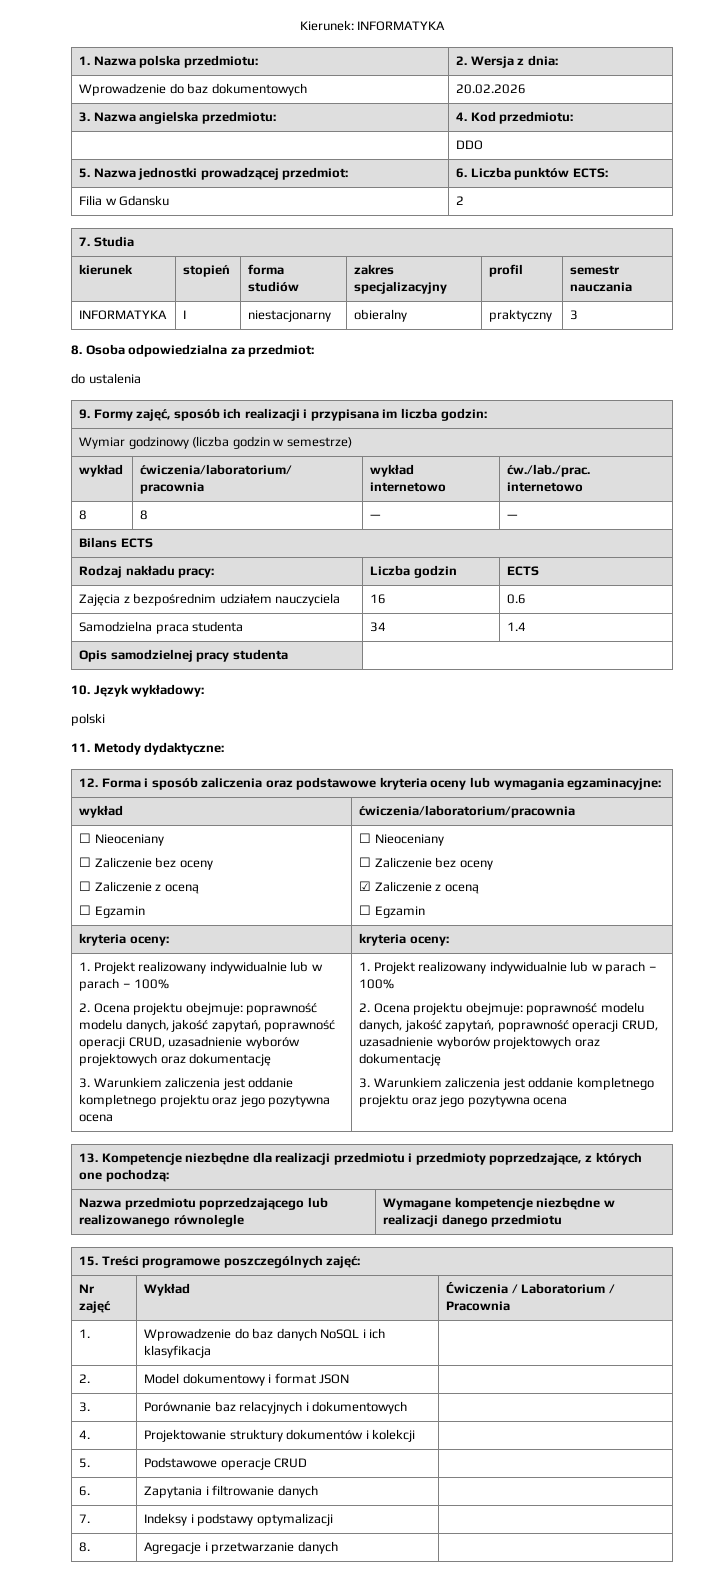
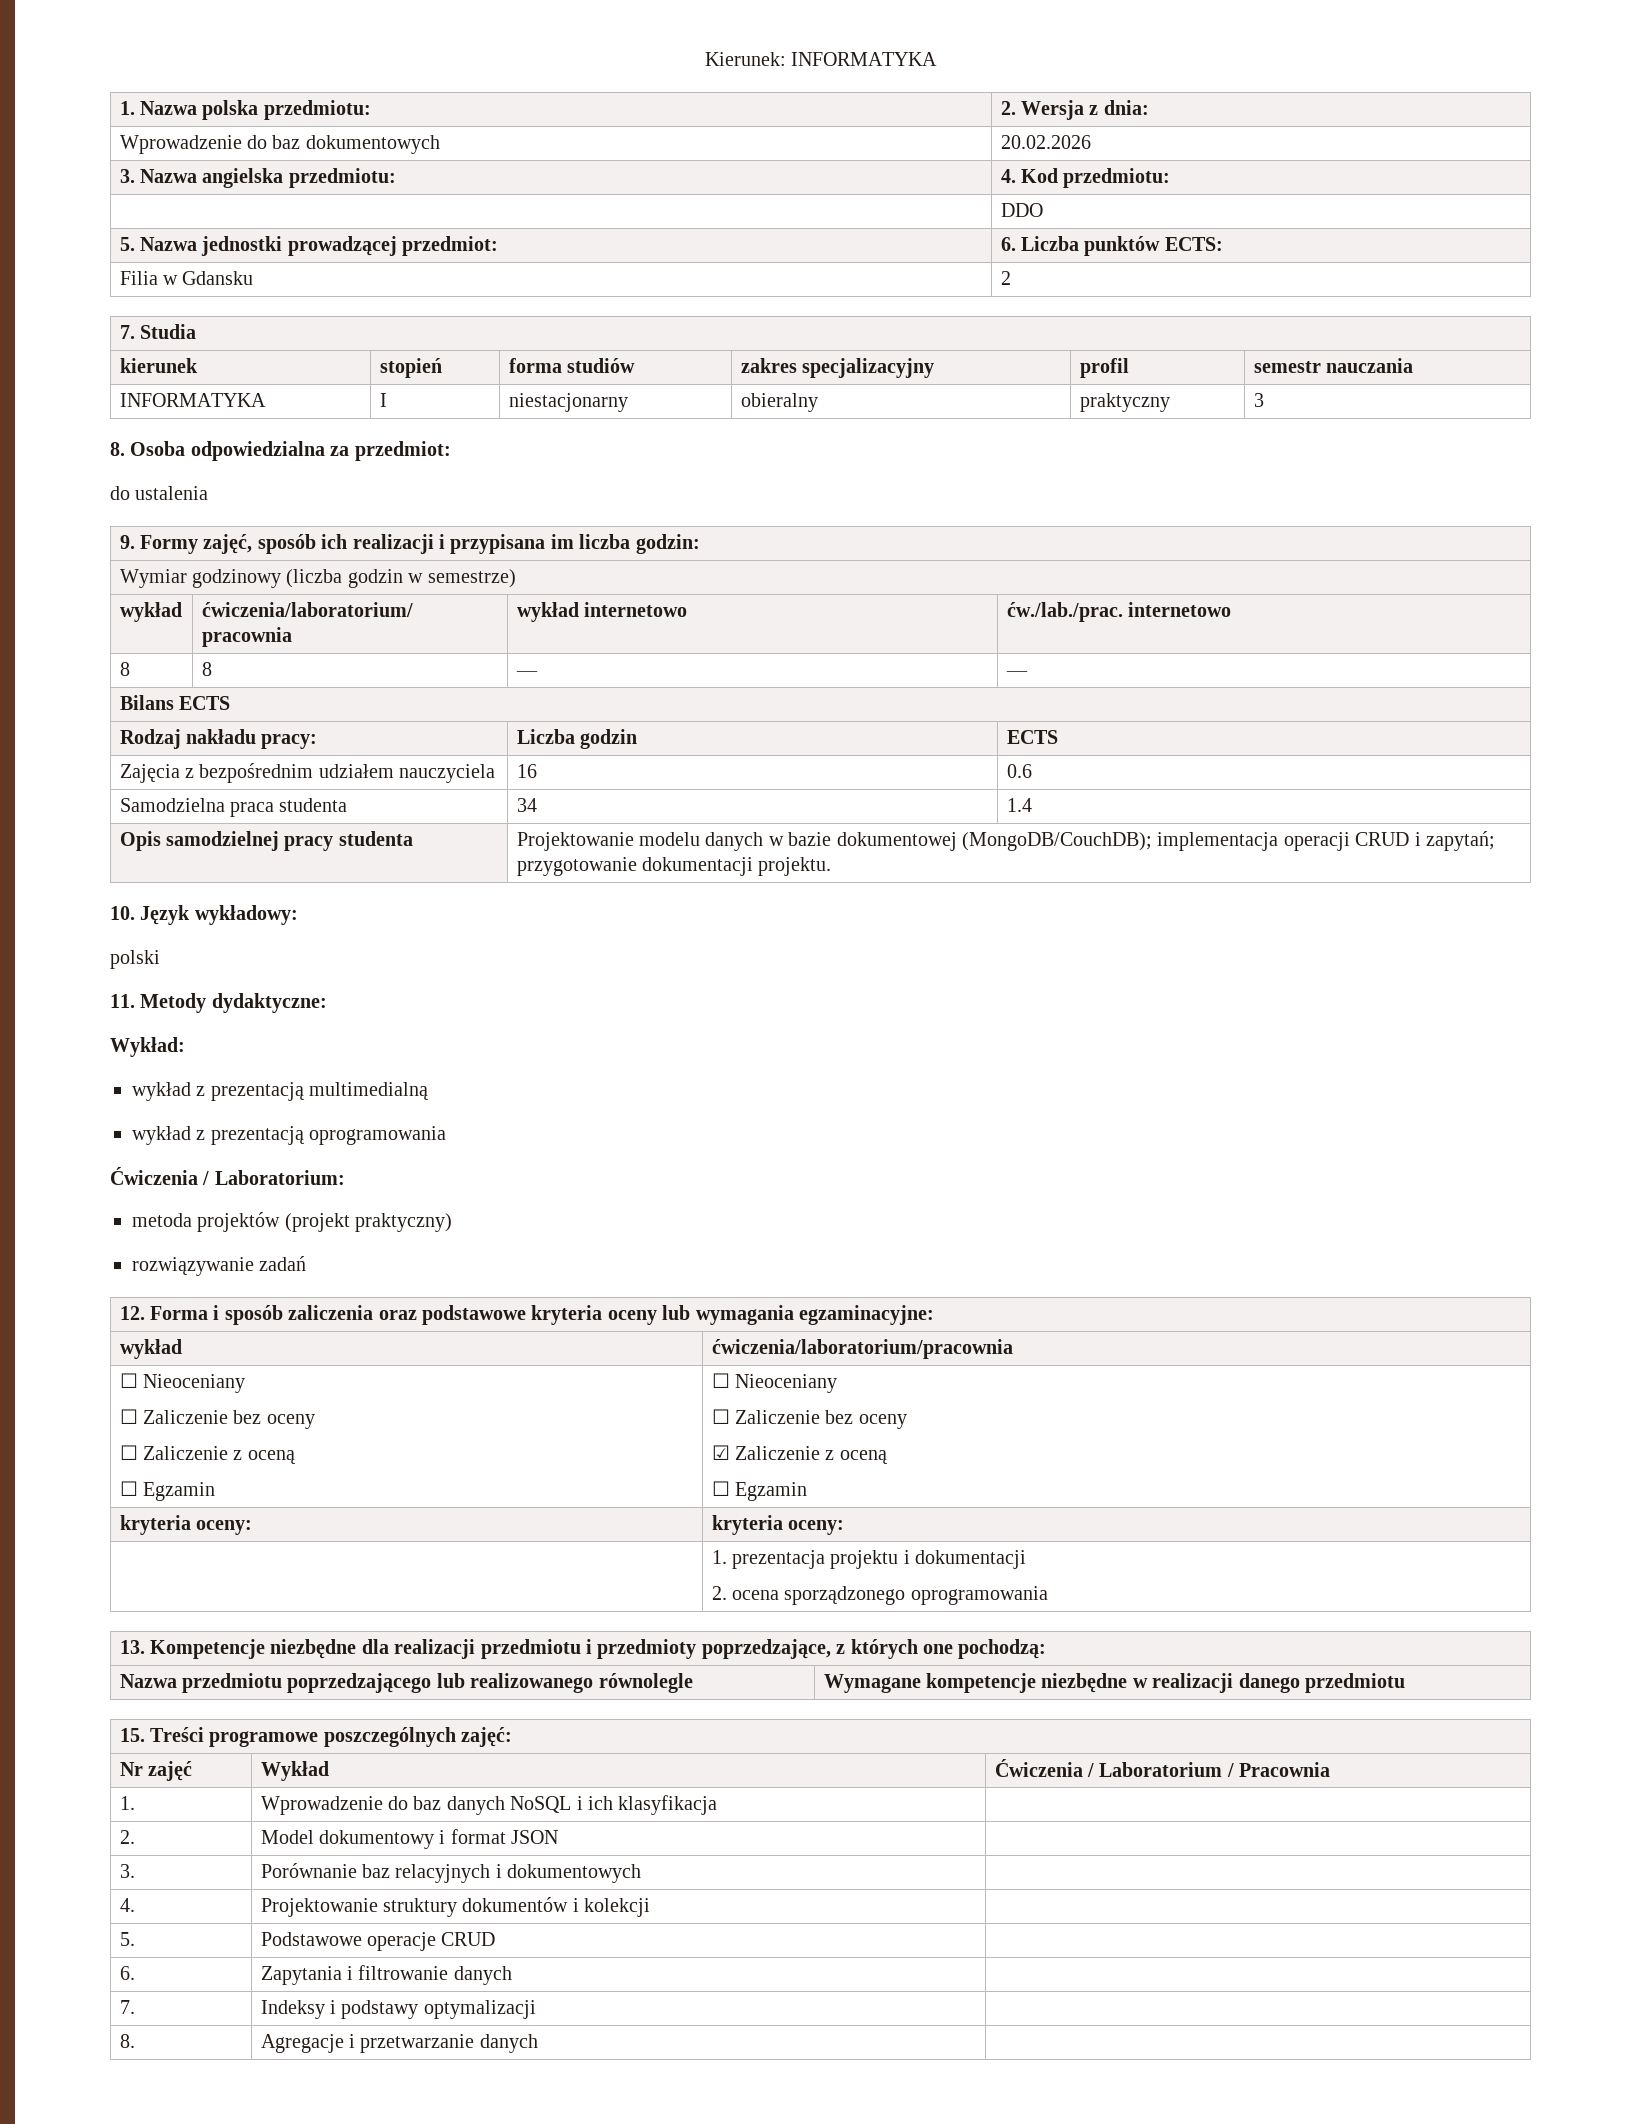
- Opis samodzielnej pracy studenta |
+ Opis samodzielnej pracy studenta | Projektowanie modelu danych w bazie dokumentowej (MongoDB/CouchDB); implementacja operacji CRUD i zapytań; przygotowanie dokumentacji projektu.
+ Wykład:
+ wykład z prezentacją multimedialną
+ wykład z prezentacją oprogramowania
+ Ćwiczenia / Laboratorium:
+ metoda projektów (projekt praktyczny)
+ rozwiązywanie zadań
  kryteria oceny: | kryteria oceny:
- 1. Projekt realizowany indywidualnie lub w parach – 100%
- 2. Ocena projektu obejmuje: poprawność modelu danych, jakość zapytań, poprawność operacji CRUD, uzasadnienie wyborów projektowych oraz dokumentację
- 3. Warunkiem zaliczenia jest oddanie kompletnego projektu oraz jego pozytywna ocena | 1. Projekt realizowany indywidualnie lub w parach – 100%
- 2. Ocena projektu obejmuje: poprawność modelu danych, jakość zapytań, poprawność operacji CRUD, uzasadnienie wyborów projektowych oraz dokumentację
- 3. Warunkiem zaliczenia jest oddanie kompletnego projektu oraz jego pozytywna ocena
+ | 1. prezentacja projektu i dokumentacji
+ 2. ocena sporządzonego oprogramowania

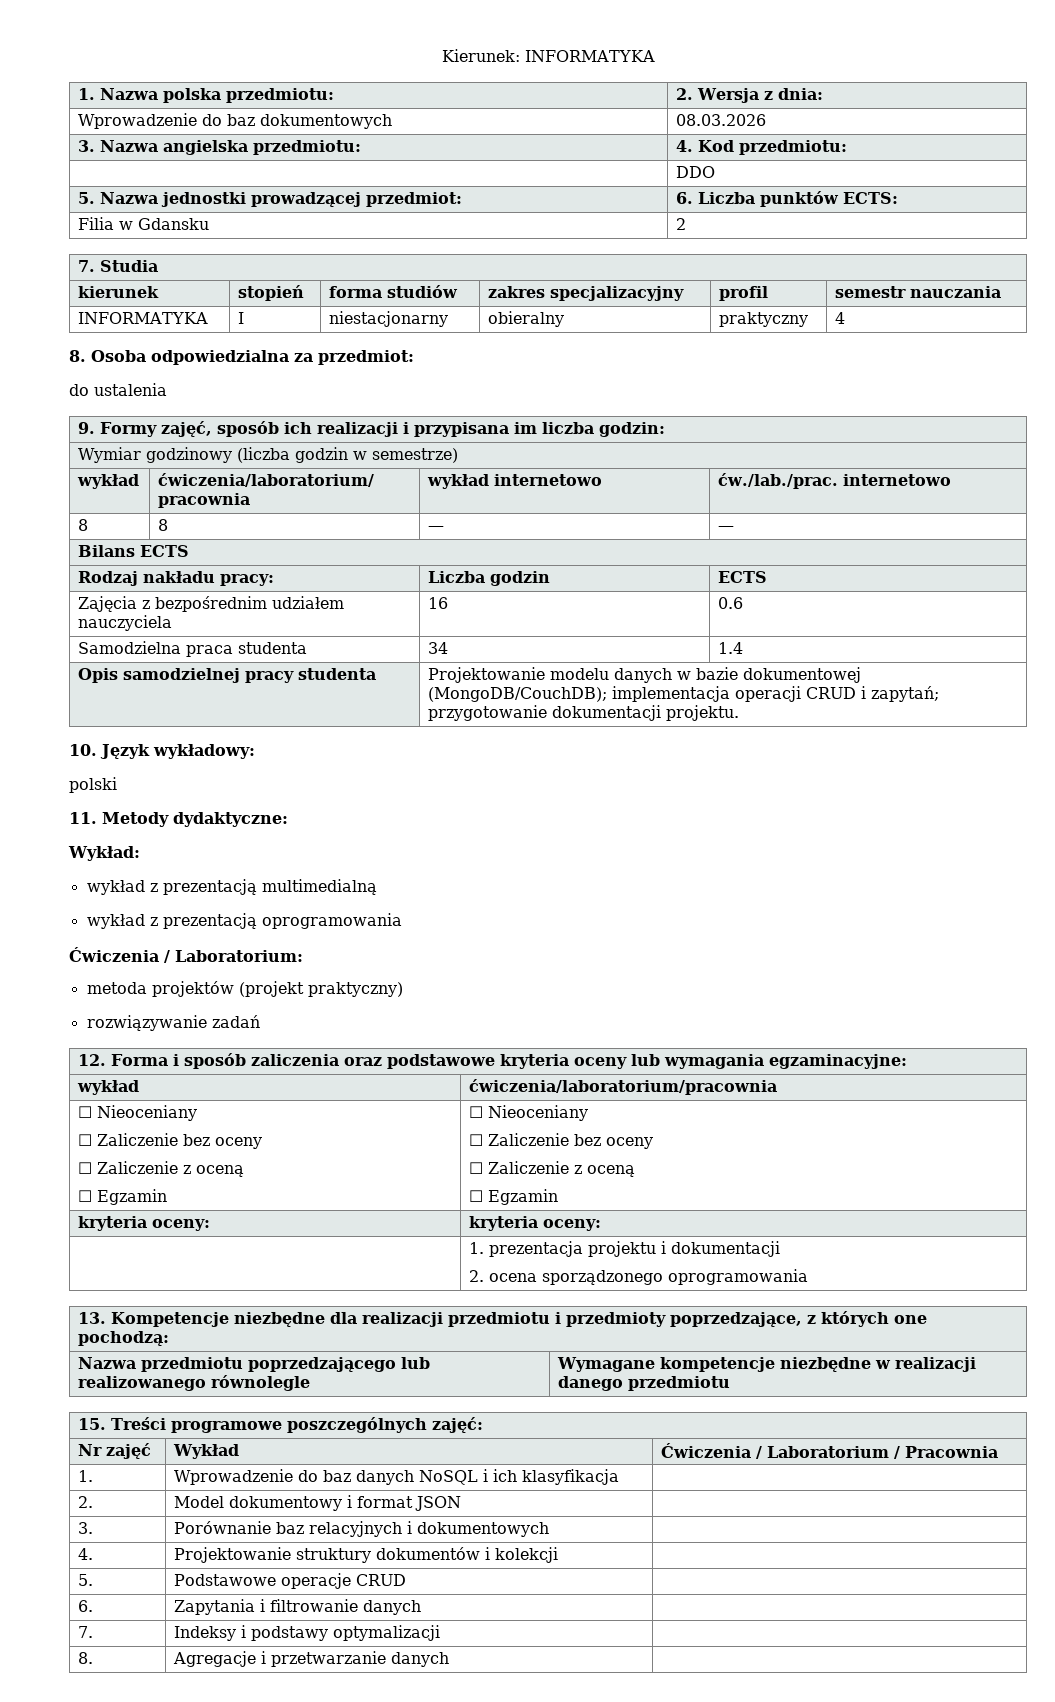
- Wprowadzenie do baz dokumentowych | 20.02.2026
+ Wprowadzenie do baz dokumentowych | 08.03.2026
- INFORMATYKA | I | niestacjonarny | obieralny | praktyczny | 3
+ INFORMATYKA | I | niestacjonarny | obieralny | praktyczny | 4
  12. Forma i sposób zaliczenia oraz podstawowe kryteria oceny lub wymagania egzaminacyjne:
  wykład | ćwiczenia/laboratorium/pracownia
  ☐ Nieoceniany
  ☐ Zaliczenie bez oceny
  ☐ Zaliczenie z oceną
  ☐ Egzamin | ☐ Nieoceniany
  ☐ Zaliczenie bez oceny
- ☑ Zaliczenie z oceną
+ ☐ Zaliczenie z oceną

